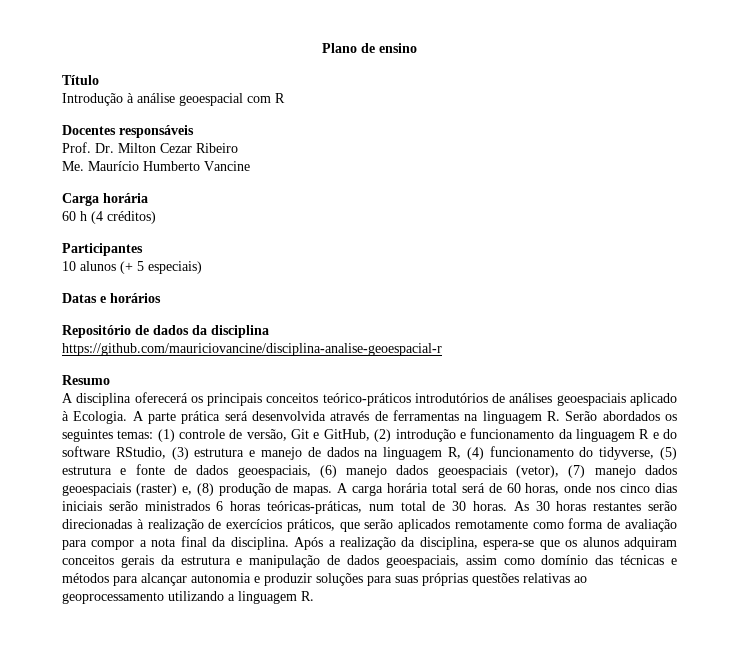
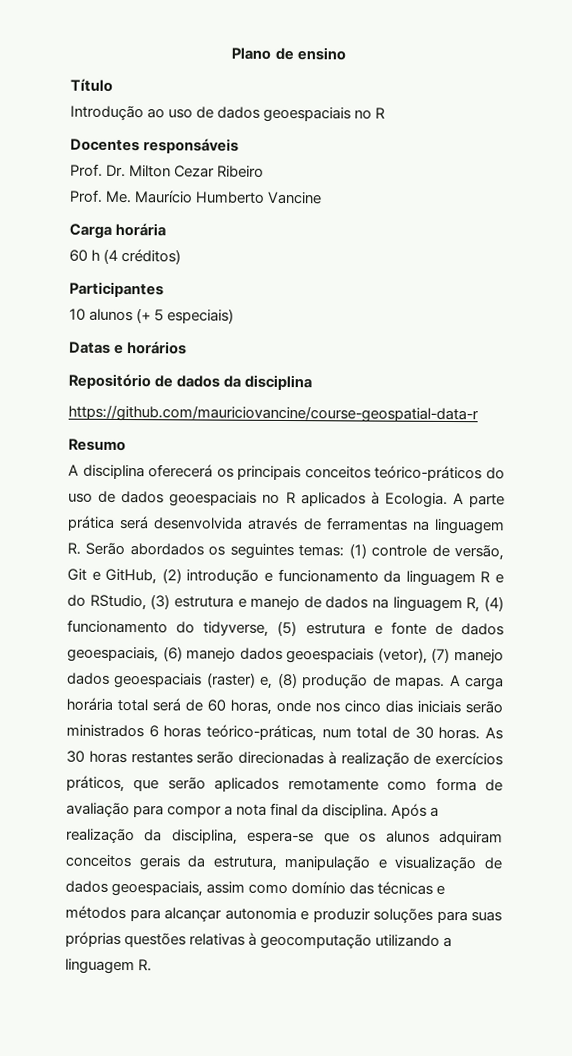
- Introdução à análise geoespacial com R
+ Introdução ao uso de dados geoespaciais no R
- Me. Maurício Humberto Vancine
+ Prof. Me. Maurício Humberto Vancine
- https://github.com/mauriciovancine/disciplina-analise-geoespacial-r
+ https://github.com/mauriciovancine/course-geospatial-data-r
- A disciplina oferecerá os principais conceitos teórico-práticos introdutórios de análises geoespaciais aplicado à Ecologia.
+ A disciplina oferecerá os principais conceitos teórico-práticos do uso de dados geoespaciais no R aplicados à Ecologia.
- (1) controle de versão, Git e GitHub, (2) introdução e funcionamento da linguagem R e do software RStudio, (3) estrutura e manejo de dados na linguagem R, (4) funcionamento do tidyverse, (5) estrutura e fonte de dados geoespaciais, (6) manejo dados geoespaciais (vetor), (7) manejo dados geoespaciais (raster) e, (8) produção de mapas.
+ (1) controle de versão, Git e GitHub, (2) introdução e funcionamento da linguagem R e do RStudio, (3) estrutura e manejo de dados na linguagem R, (4) funcionamento do tidyverse, (5) estrutura e fonte de dados geoespaciais, (6) manejo dados geoespaciais (vetor), (7) manejo dados geoespaciais (raster) e, (8) produção de mapas.
- A carga horária total será de 60 horas, onde nos cinco dias iniciais serão ministrados 6 horas teóricas-práticas, num total de 30 horas.
+ A carga horária total será de 60 horas, onde nos cinco dias iniciais serão ministrados 6 horas teórico-práticas, num total de 30 horas.
- Após a realização da disciplina, espera-se que os alunos adquiram conceitos gerais da estrutura e manipulação de dados geoespaciais, assim como domínio das técnicas e métodos para alcançar autonomia e produzir soluções para suas próprias questões relativas ao geoprocessamento utilizando a linguagem R.
+ Após a realização da disciplina, espera-se que os alunos adquiram conceitos gerais da estrutura, manipulação e visualização de dados geoespaciais, assim como domínio das técnicas e métodos para alcançar autonomia e produzir soluções para suas próprias questões relativas à geocomputação utilizando a linguagem R.

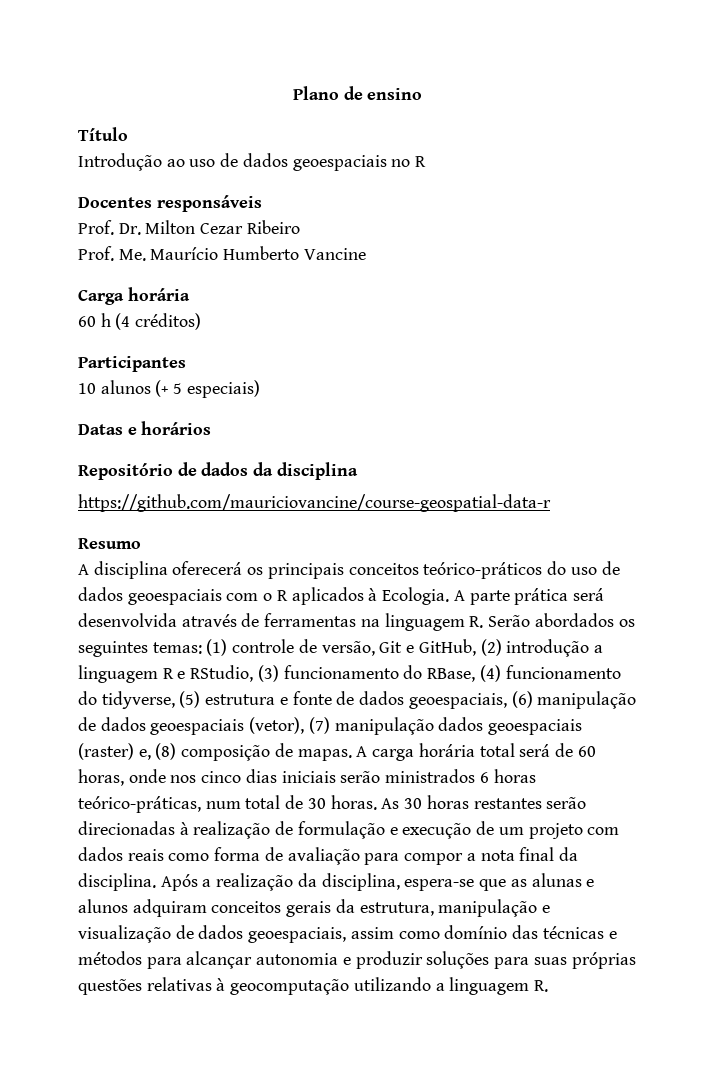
- A disciplina oferecerá os principais conceitos teórico-práticos do uso de dados geoespaciais no R aplicados à Ecologia.
+ A disciplina oferecerá os principais conceitos teórico-práticos do uso de dados geoespaciais com o R aplicados à Ecologia.
- A parte prática será desenvolvida através de ferramentas na linguagem R. Serão abordados os seguintes temas: (1) controle de versão, Git e GitHub, (2) introdução e funcionamento da linguagem R e do RStudio, (3) estrutura e manejo de dados na linguagem R, (4) funcionamento do tidyverse, (5) estrutura e fonte de dados geoespaciais, (6) manejo dados geoespaciais (vetor), (7) manejo dados geoespaciais (raster) e, (8) produção de mapas.
+ A parte prática será desenvolvida através de ferramentas na linguagem R. Serão abordados os seguintes temas: (1) controle de versão, Git e GitHub, (2) introdução a linguagem R e RStudio, (3) funcionamento do RBase, (4) funcionamento do tidyverse, (5) estrutura e fonte de dados geoespaciais, (6) manipulação de dados geoespaciais (vetor), (7) manipulação dados geoespaciais (raster) e, (8) composição de mapas.
- As 30 horas restantes serão direcionadas à realização de exercícios práticos, que serão aplicados remotamente como forma de avaliação para compor a nota final da disciplina.
+ As 30 horas restantes serão direcionadas à realização de formulação e execução de um projeto com dados reais como forma de avaliação para compor a nota final da disciplina.
- Após a realização da disciplina, espera-se que os alunos adquiram conceitos gerais da estrutura, manipulação e visualização de dados geoespaciais, assim como domínio das técnicas e métodos para alcançar autonomia e produzir soluções para suas próprias questões relativas à geocomputação utilizando a linguagem R.
+ Após a realização da disciplina, espera-se que as alunas e alunos adquiram conceitos gerais da estrutura, manipulação e visualização de dados geoespaciais, assim como domínio das técnicas e métodos para alcançar autonomia e produzir soluções para suas próprias questões relativas à geocomputação utilizando a linguagem R.

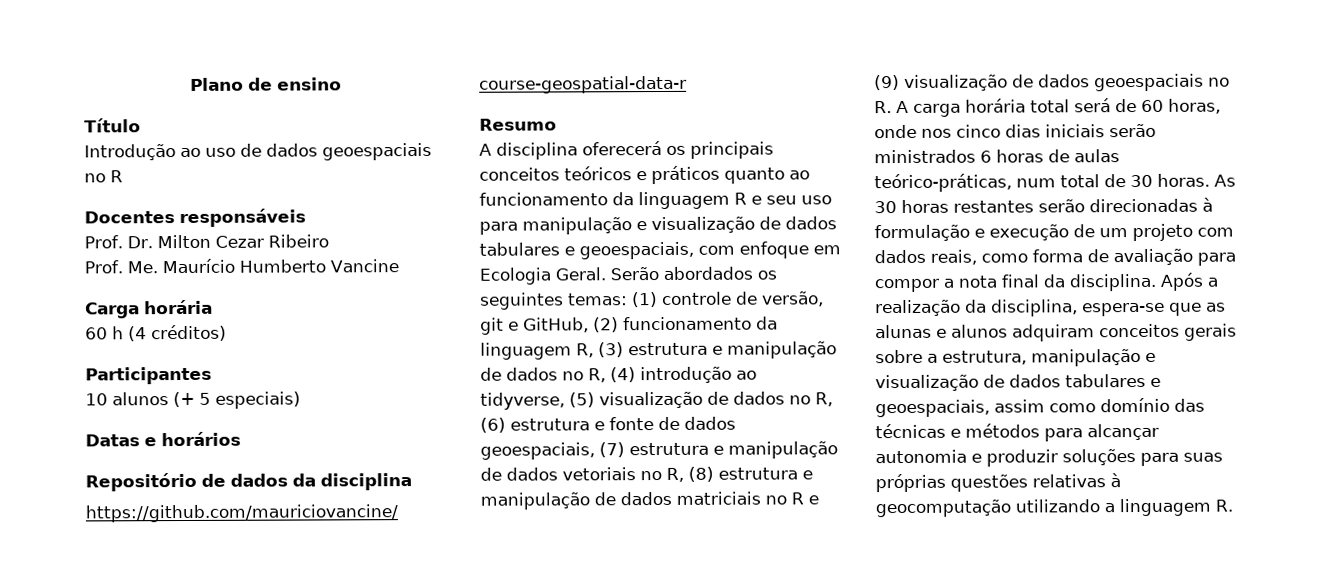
- A disciplina oferecerá os principais conceitos teórico-práticos do uso de dados geoespaciais com o R aplicados à Ecologia. A parte prática será desenvolvida através de ferramentas na linguagem R. Serão abordados os seguintes temas: (1) controle de versão, Git e GitHub, (2) introdução a linguagem R e RStudio, (3) funcionamento do RBase, (4) funcionamento do tidyverse, (5) estrutura e fonte de dados geoespaciais, (6) manipulação de dados geoespaciais (vetor), (7) manipulação dados geoespaciais (raster) e, (8) composição de mapas. A carga horária total será de 60 horas, onde nos cinco dias iniciais serão ministrados 6 horas teórico-práticas, num total de 30 horas.
+ A disciplina oferecerá os principais conceitos teóricos e práticos quanto ao funcionamento da linguagem R e seu uso para manipulação e visualização de dados tabulares e geoespaciais, com enfoque em Ecologia Geral. Serão abordados os seguintes temas: (1) controle de versão, git e GitHub, (2) funcionamento da linguagem R, (3) estrutura e manipulação de dados no R, (4) introdução ao tidyverse, (5) visualização de dados no R, (6) estrutura e fonte de dados geoespaciais, (7) estrutura e manipulação de dados vetoriais no R, (8) estrutura e manipulação de dados matriciais no R e (9) visualização de dados geoespaciais no R. A carga horária total será de 60 horas, onde nos cinco dias iniciais serão ministrados 6 horas de aulas teórico-práticas, num total de 30 horas.
- As 30 horas restantes serão direcionadas à realização de formulação e execução de um projeto com dados reais como forma de avaliação para compor a nota final da disciplina.
+ As 30 horas restantes serão direcionadas à formulação e execução de um projeto com dados reais, como forma de avaliação para compor a nota final da disciplina.
- Após a realização da disciplina, espera-se que as alunas e alunos adquiram conceitos gerais da estrutura, manipulação e visualização de dados geoespaciais, assim como domínio das técnicas e métodos para alcançar autonomia e produzir soluções para suas próprias questões relativas à geocomputação utilizando a linguagem R.
+ Após a realização da disciplina, espera-se que as alunas e alunos adquiram conceitos gerais sobre a estrutura, manipulação e visualização de dados tabulares e geoespaciais, assim como domínio das técnicas e métodos para alcançar autonomia e produzir soluções para suas próprias questões relativas à geocomputação utilizando a linguagem R.

